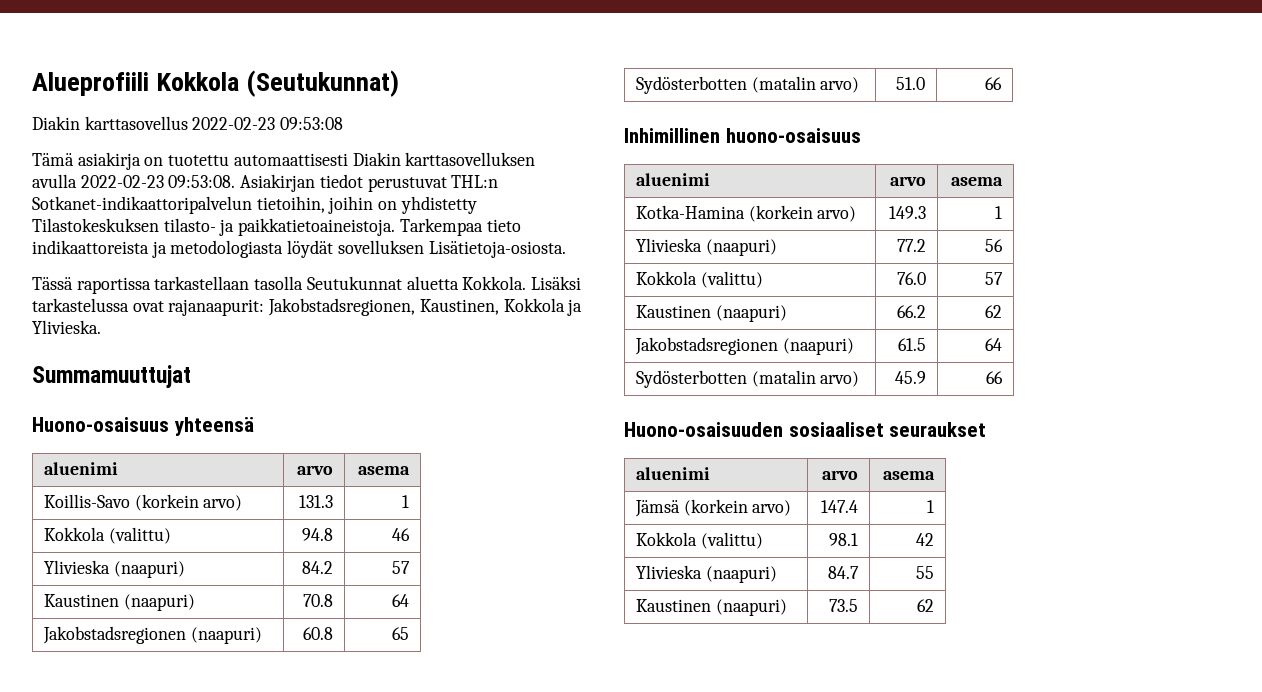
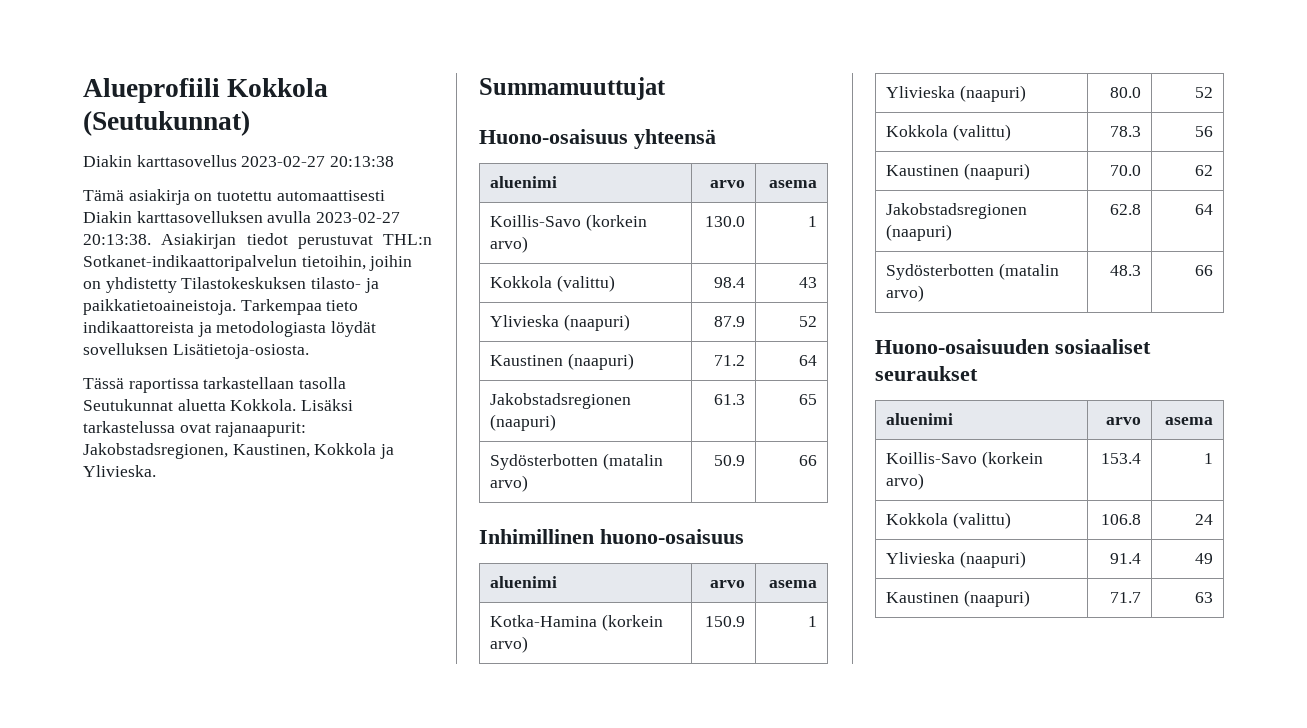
- Diakin karttasovellus 2022-02-23 09:53:08
+ Diakin karttasovellus 2023-02-27 20:13:38
- Tämä asiakirja on tuotettu automaattisesti Diakin karttasovelluksen avulla 2022-02-23 09:53:08.
+ Tämä asiakirja on tuotettu automaattisesti Diakin karttasovelluksen avulla 2023-02-27 20:13:38.
- Koillis-Savo (korkein arvo) | 131.3 | 1
- Kokkola (valittu) | 94.8 | 46
- Ylivieska (naapuri) | 84.2 | 57
- Kaustinen (naapuri) | 70.8 | 64
+ Koillis-Savo (korkein arvo) | 130.0 | 1
+ Kokkola (valittu) | 98.4 | 43
+ Ylivieska (naapuri) | 87.9 | 52
+ Kaustinen (naapuri) | 71.2 | 64
- Jakobstadsregionen (naapuri) | 60.8 | 65
+ Jakobstadsregionen (naapuri) | 61.3 | 65
- Sydösterbotten (matalin arvo) | 51.0 | 66
+ Sydösterbotten (matalin arvo) | 50.9 | 66
- Kotka-Hamina (korkein arvo) | 149.3 | 1
+ Kotka-Hamina (korkein arvo) | 150.9 | 1
- Ylivieska (naapuri) | 77.2 | 56
- Kokkola (valittu) | 76.0 | 57
- Kaustinen (naapuri) | 66.2 | 62
+ Ylivieska (naapuri) | 80.0 | 52
+ Kokkola (valittu) | 78.3 | 56
+ Kaustinen (naapuri) | 70.0 | 62
- Jakobstadsregionen (naapuri) | 61.5 | 64
+ Jakobstadsregionen (naapuri) | 62.8 | 64
- Sydösterbotten (matalin arvo) | 45.9 | 66
+ Sydösterbotten (matalin arvo) | 48.3 | 66
- Jämsä (korkein arvo) | 147.4 | 1
- Kokkola (valittu) | 98.1 | 42
- Ylivieska (naapuri) | 84.7 | 55
- Kaustinen (naapuri) | 73.5 | 62
+ Koillis-Savo (korkein arvo) | 153.4 | 1
+ Kokkola (valittu) | 106.8 | 24
+ Ylivieska (naapuri) | 91.4 | 49
+ Kaustinen (naapuri) | 71.7 | 63

